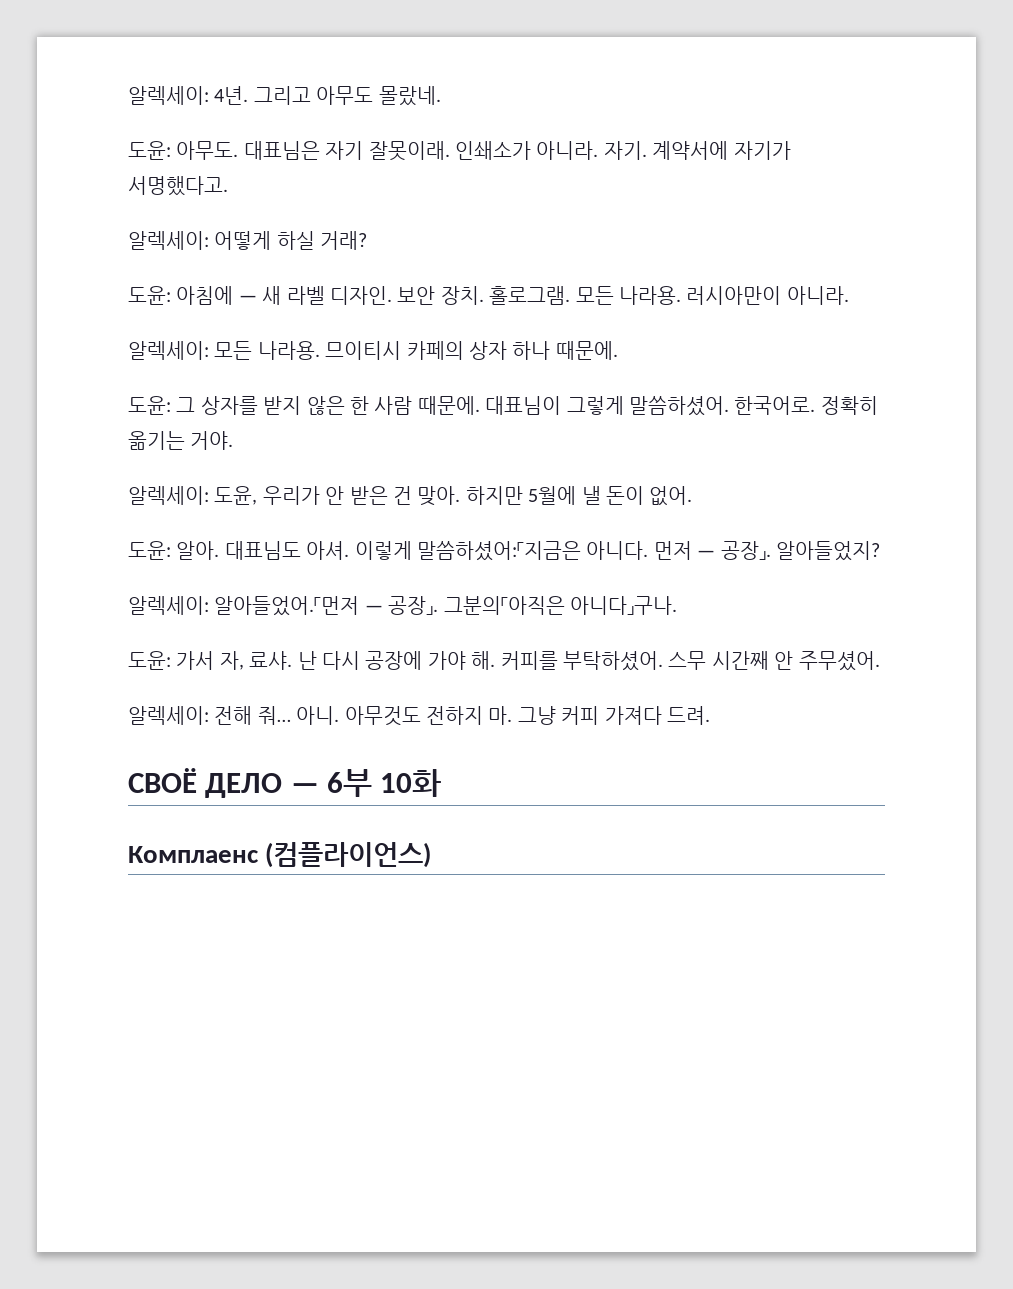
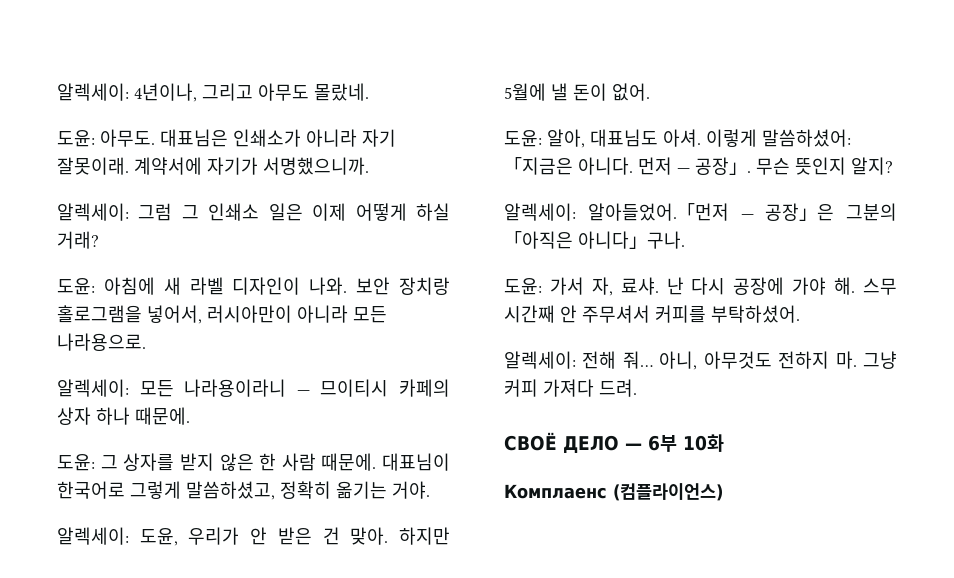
- 알렉세이: 4년. 그리고 아무도 몰랐네.
+ 알렉세이: 4년이나, 그리고 아무도 몰랐네.
- 대표님은 자기 잘못이래. 인쇄소가 아니라. 자기.
+ 대표님은 인쇄소가 아니라 자기 잘못이래.
- 계약서에 자기가 서명했다고.
- 알렉세이: 어떻게 하실 거래?
+ 계약서에 자기가 서명했으니까.
+ 알렉세이: 그럼 그 인쇄소 일은 이제 어떻게 하실 거래?
- 도윤: 아침에 — 새 라벨 디자인. 보안 장치. 홀로그램. 모든 나라용. 러시아만이 아니라.
+ 도윤: 아침에 새 라벨 디자인이 나와. 보안 장치랑 홀로그램을 넣어서, 러시아만이 아니라 모든 나라용으로.
- 알렉세이: 모든 나라용. 므이티시 카페의 상자 하나 때문에.
+ 알렉세이: 모든 나라용이라니 — 므이티시 카페의 상자 하나 때문에.
- 대표님이 그렇게 말씀하셨어. 한국어로. 정확히 옮기는 거야.
+ 대표님이 한국어로 그렇게 말씀하셨고, 정확히 옮기는 거야.
- 도윤: 알아. 대표님도 아셔.
+ 도윤: 알아, 대표님도 아셔.
- 알아들었지?
+ 무슨 뜻인지 알지?
- 「먼저 — 공장」. 그분의「아직은 아니다」구나.
+ 「먼저 — 공장」은 그분의「아직은 아니다」구나.
- 커피를 부탁하셨어.
- 스무 시간째 안 주무셨어.
+ 스무 시간째 안 주무셔서 커피를 부탁하셨어.
- 아니. 아무것도 전하지 마.
+ 아니, 아무것도 전하지 마.

